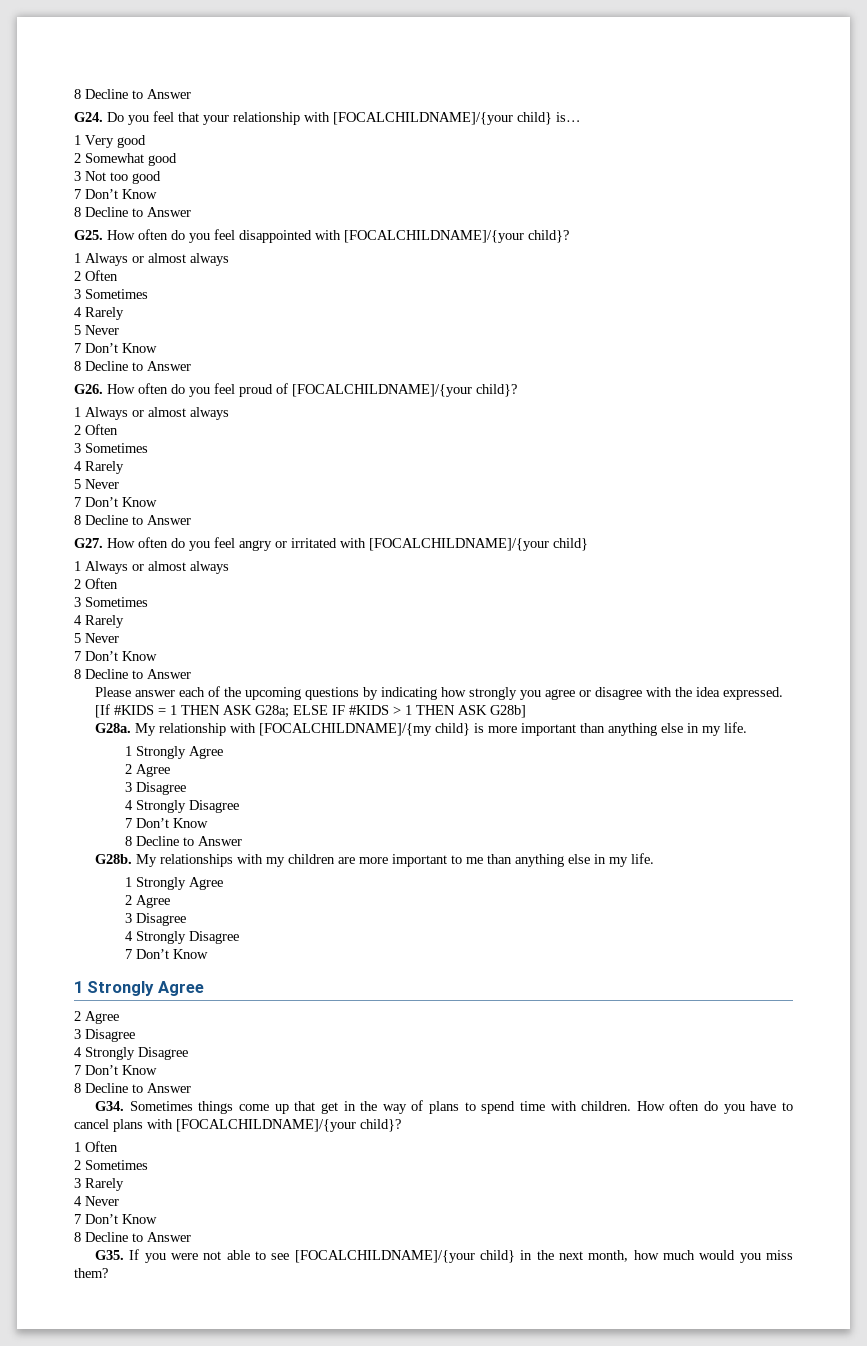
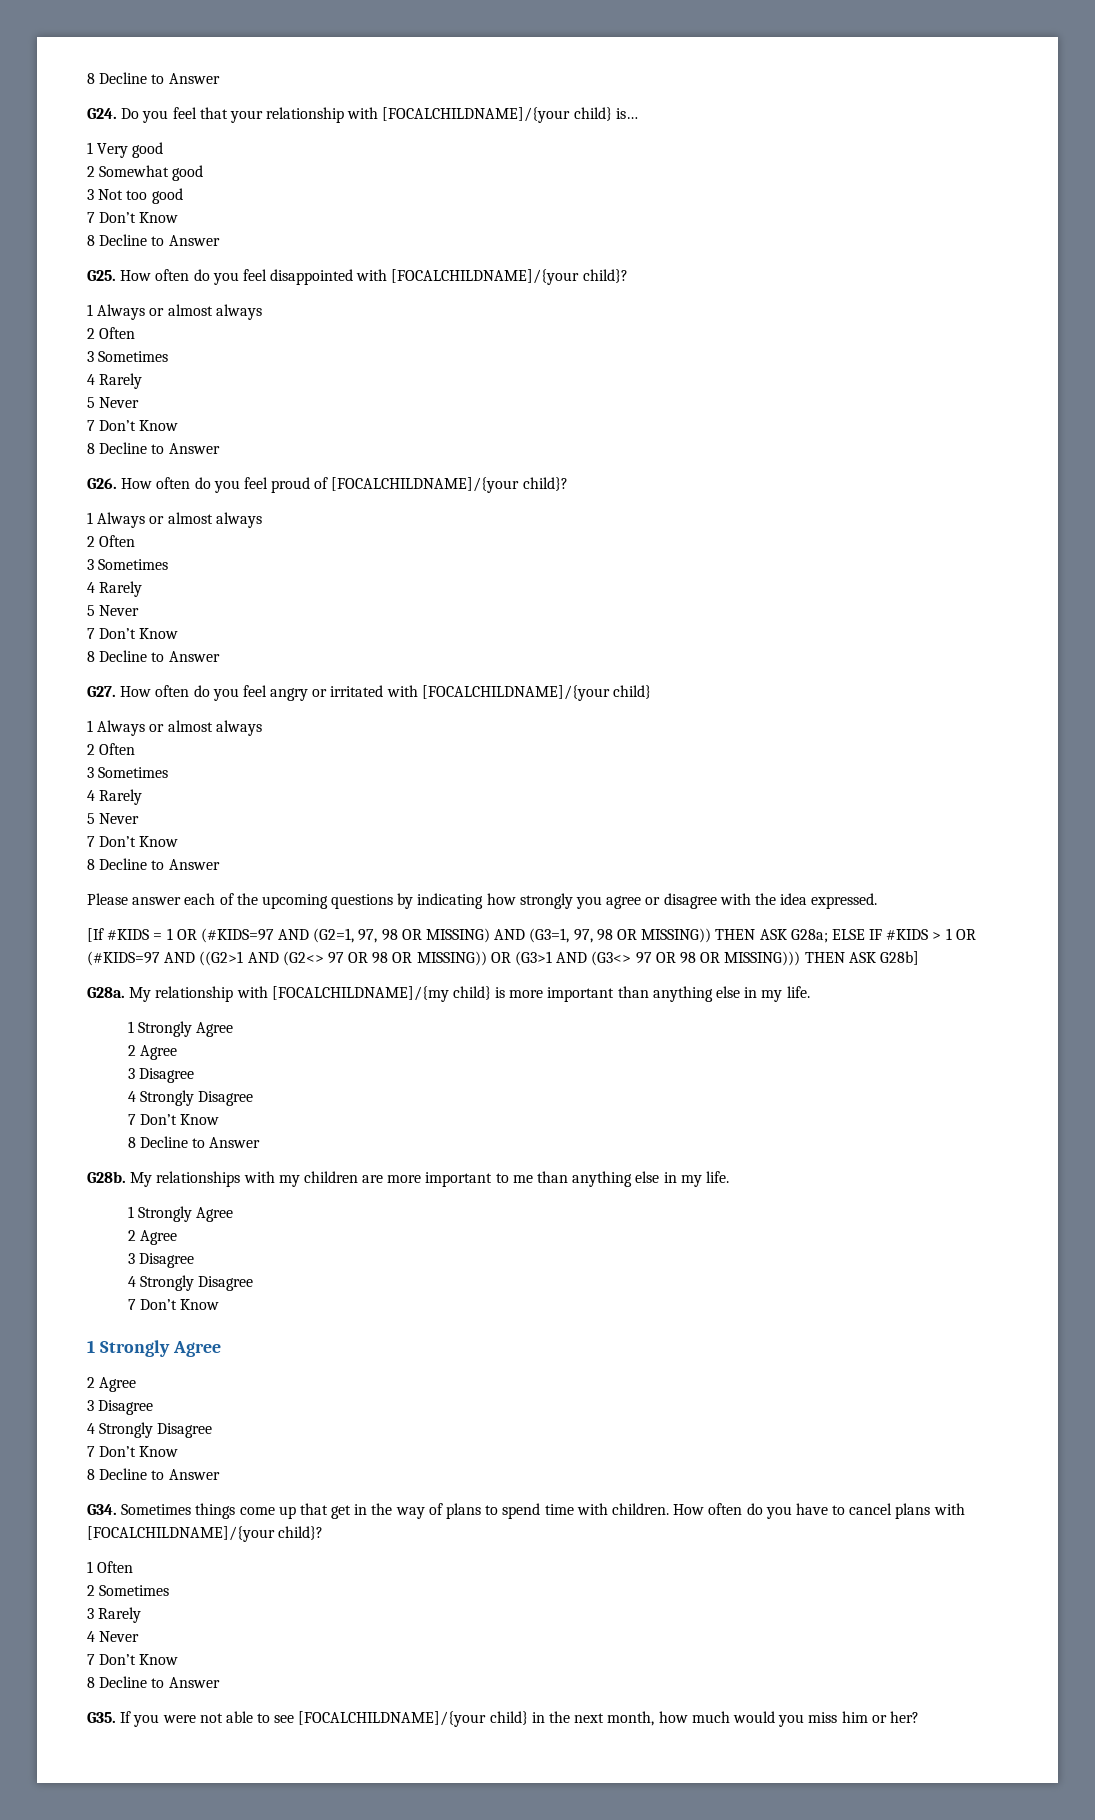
- [If #KIDS = 1 THEN ASK G28a; ELSE IF #KIDS > 1 THEN ASK G28b]
+ [If #KIDS = 1 OR (#KIDS=97 AND (G2=1, 97, 98 OR MISSING) AND (G3=1, 97, 98 OR MISSING)) THEN ASK G28a; ELSE IF #KIDS > 1 OR (#KIDS=97 AND ((G2>1 AND (G2<> 97 OR 98 OR MISSING)) OR (G3>1 AND (G3<> 97 OR 98 OR MISSING))) THEN ASK G28b]
- G35. If you were not able to see [FOCALCHILDNAME]/{your child} in the next month, how much would you miss them?
+ G35. If you were not able to see [FOCALCHILDNAME]/{your child} in the next month, how much would you miss him or her?

